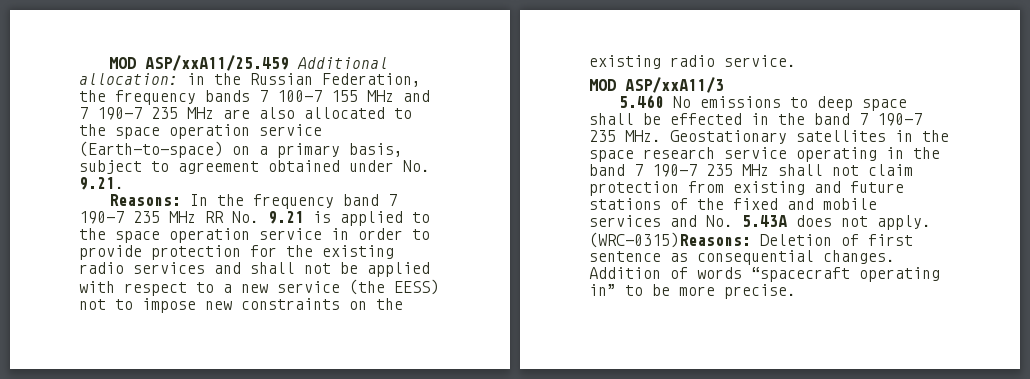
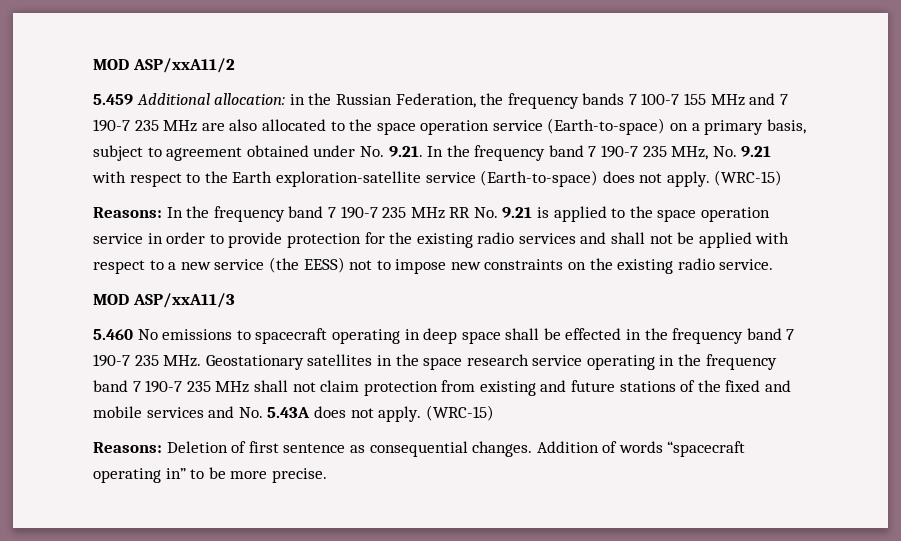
- MOD ASP/xxA11/25.459 Additional allocation: in the Russian Federation, the frequency bands 7 100-7 155 MHz and 7 190-7 235 MHz are also allocated to the space operation service (Earth-to-space) on a primary basis, subject to agreement obtained under No. 9.21.
+ MOD ASP/xxA11/2
+ 5.459 Additional allocation: in the Russian Federation, the frequency bands 7 100-7 155 MHz and 7 190-7 235 MHz are also allocated to the space operation service (Earth-to-space) on a primary basis, subject to agreement obtained under No. 9.21. In the frequency band 7 190-7 235 MHz, No. 9.21 with respect to the Earth exploration-satellite service (Earth-to-space) does not apply. (WRC-15)
- 5.460 No emissions to deep space shall be effected in the band 7 190-7 235 MHz. Geostationary satellites in the space research service operating in the band 7 190-7 235 MHz shall not claim protection from existing and future stations of the fixed and mobile services and No. 5.43A does not apply. (WRC-0315)Reasons: Deletion of first sentence as consequential changes.
+ 5.460 No emissions to spacecraft operating in deep space shall be effected in the frequency band 7 190-7 235 MHz. Geostationary satellites in the space research service operating in the frequency band 7 190-7 235 MHz shall not claim protection from existing and future stations of the fixed and mobile services and No. 5.43A does not apply. (WRC-15)
+ Reasons: Deletion of first sentence as consequential changes.

